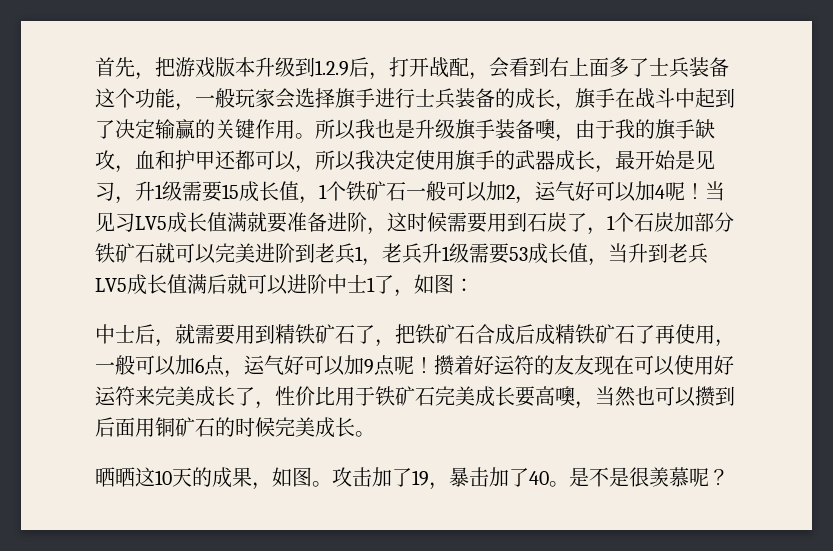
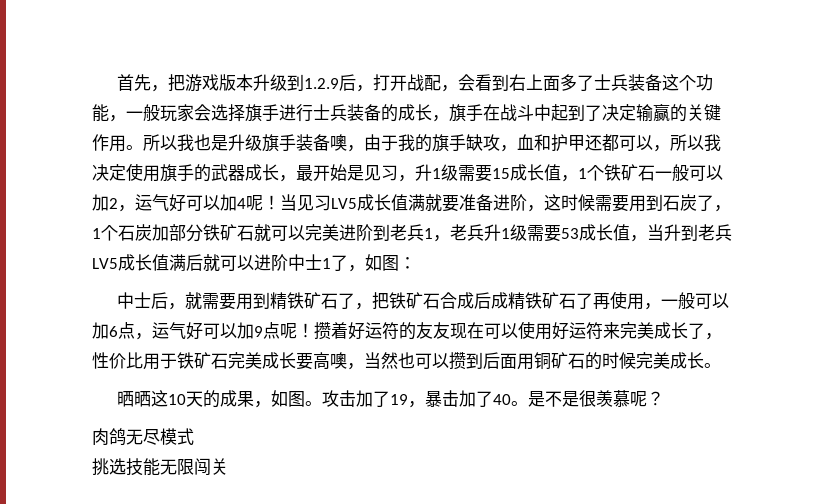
+ 肉鸽无尽模式
+ 挑选技能无限闯关

